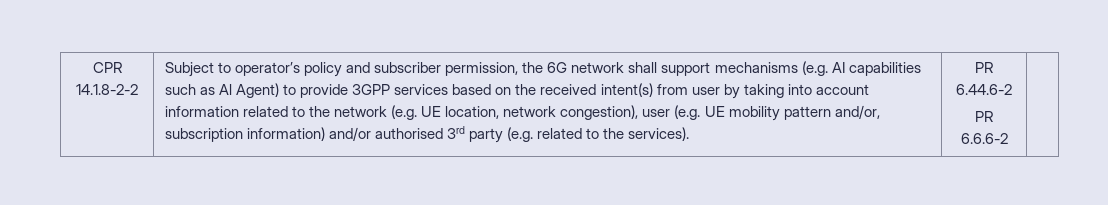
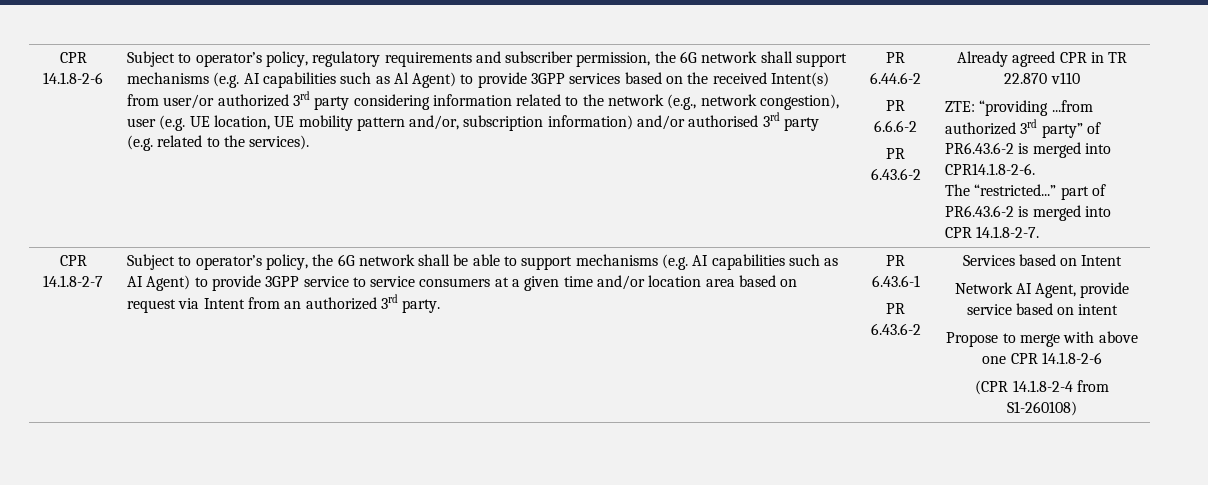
- CPR 14.1.8-2-2 | Subject to operator’s policy and subscriber permission, the 6G network shall support mechanisms (e.g. AI capabilities such as Al Agent) to provide 3GPP services based on the received intent(s) from user by taking into account information related to the network (e.g. UE location, network congestion), user (e.g. UE mobility pattern and/or, subscription information) and/or authorised 3rd party (e.g. related to the services).
+ CPR 14.1.8-2-6 | Subject to operator’s policy, regulatory requirements and subscriber permission, the 6G network shall support mechanisms (e.g. AI capabilities such as Al Agent) to provide 3GPP services based on the received Intent(s) from user/or authorized 3rd party considering information related to the network (e.g., network congestion), user (e.g. UE location, UE mobility pattern and/or, subscription information) and/or authorised 3rd party (e.g. related to the services).
+ PR 6.43.6-2 | Already agreed CPR in TR 22.870 v110
+ ZTE: “providing ...from authorized 3rd party” of PR6.43.6-2 is merged into CPR14.1.8-2-6.
+ The “restricted...” part of PR6.43.6-2 is merged into CPR 14.1.8-2-7.
+ CPR 14.1.8-2-7 | Subject to operator’s policy, the 6G network shall be able to support mechanisms (e.g. AI capabilities such as AI Agent) to provide 3GPP service to service consumers at a given time and/or location area based on request via Intent from an authorized 3rd party. | PR 6.43.6-1
+ PR 6.43.6-2 | Services based on Intent
+ Network AI Agent, provide service based on intent
+ Propose to merge with above one CPR 14.1.8-2-6
+ (CPR 14.1.8-2-4 from S1-260108)

